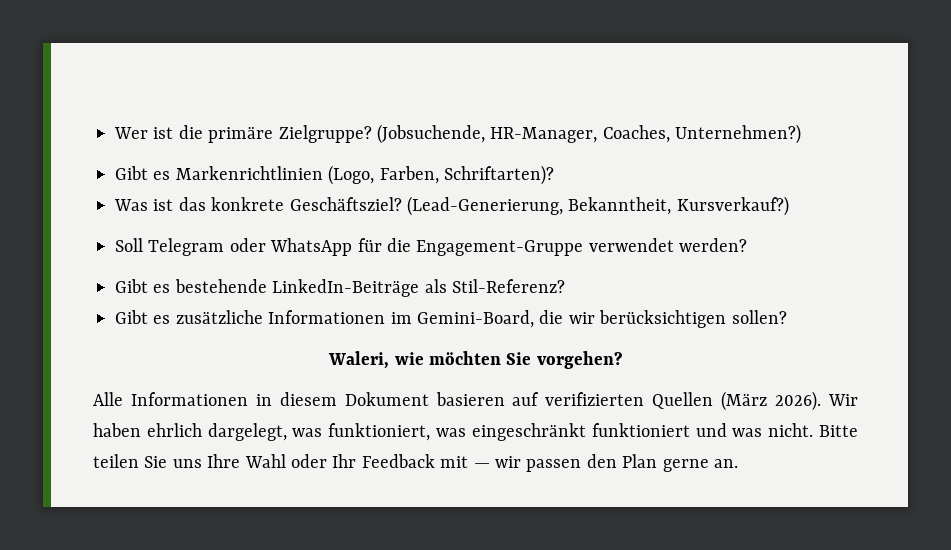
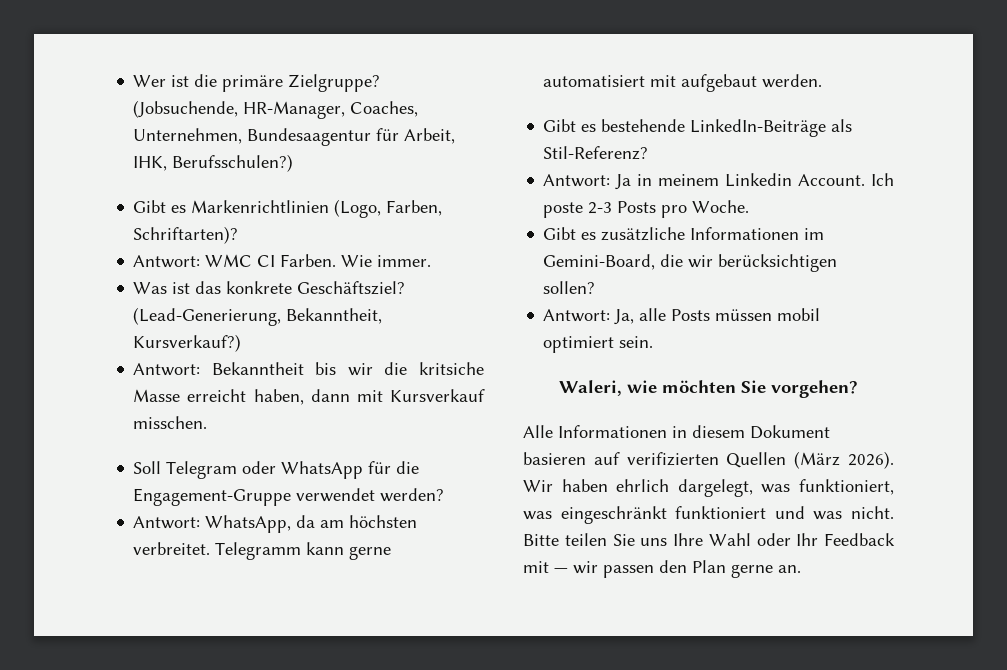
- (Jobsuchende, HR-Manager, Coaches, Unternehmen?)
+ (Jobsuchende, HR-Manager, Coaches, Unternehmen, Bundesaagentur für Arbeit, IHK, Berufsschulen?)
+ Antwort: WMC CI Farben. Wie immer.
+ Antwort: Bekanntheit bis wir die kritsiche Masse erreicht haben, dann mit Kursverkauf misschen.
+ Antwort: WhatsApp, da am höchsten verbreitet. Telegramm kann gerne automatisiert mit aufgebaut werden.
+ Antwort: Ja in meinem Linkedin Account. Ich poste 2-3 Posts pro Woche.
+ Antwort: Ja, alle Posts müssen mobil optimiert sein.

